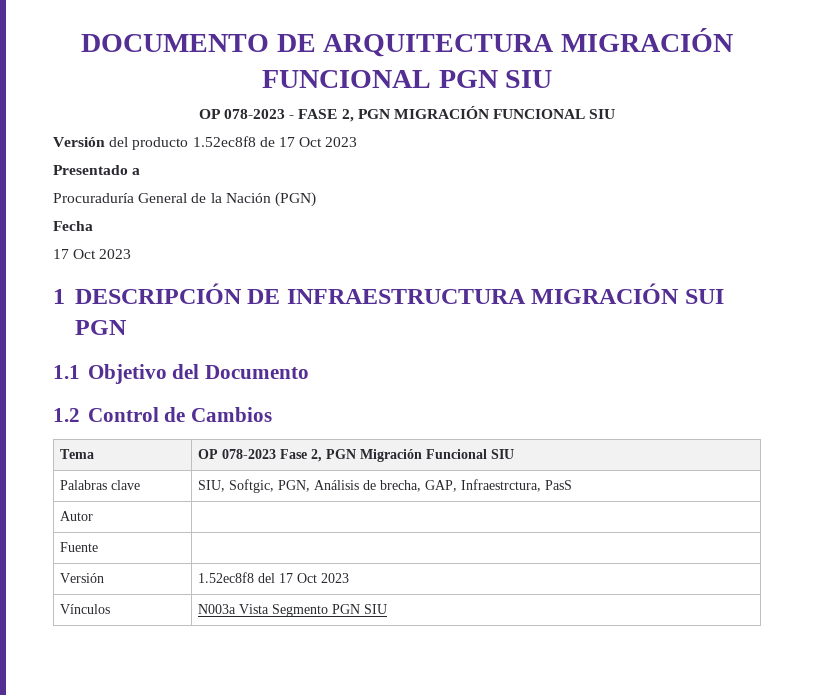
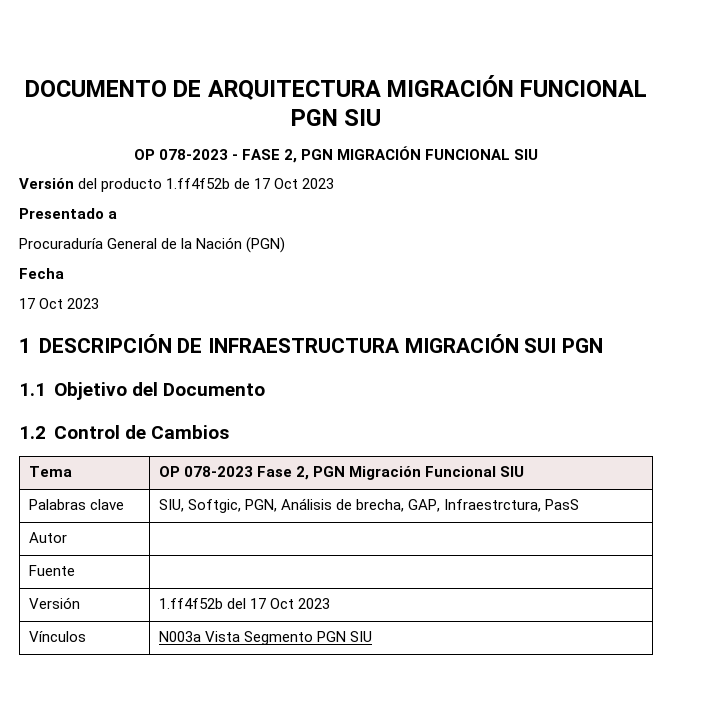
- Versión del producto 1.52ec8f8 de 17 Oct 2023
+ Versión del producto 1.ff4f52b de 17 Oct 2023
- Versión | 1.52ec8f8 del 17 Oct 2023
+ Versión | 1.ff4f52b del 17 Oct 2023

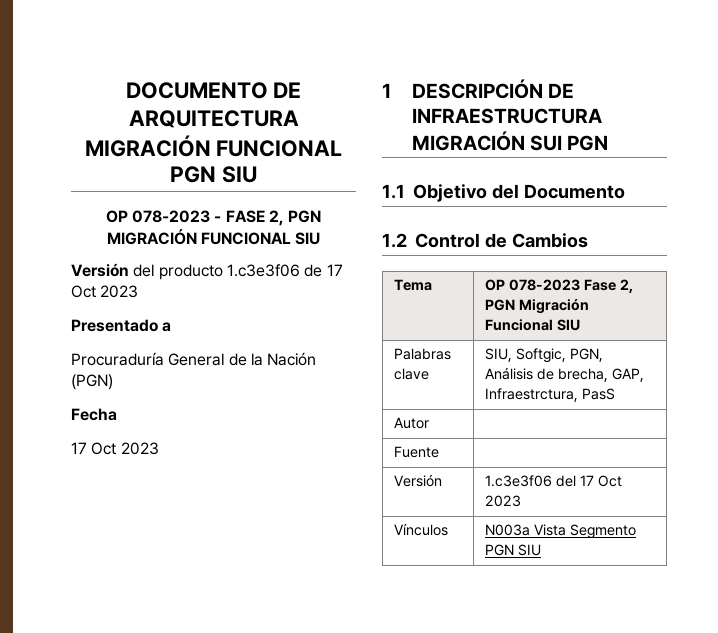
- Versión del producto 1.ff4f52b de 17 Oct 2023
+ Versión del producto 1.c3e3f06 de 17 Oct 2023
- Versión | 1.ff4f52b del 17 Oct 2023
+ Versión | 1.c3e3f06 del 17 Oct 2023

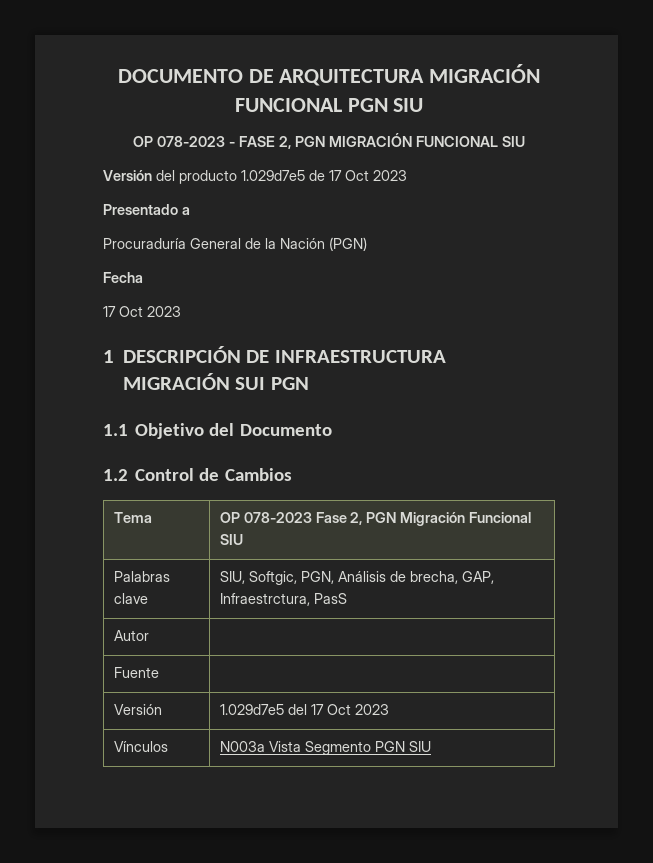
- Versión del producto 1.c3e3f06 de 17 Oct 2023
+ Versión del producto 1.029d7e5 de 17 Oct 2023
- Versión | 1.c3e3f06 del 17 Oct 2023
+ Versión | 1.029d7e5 del 17 Oct 2023

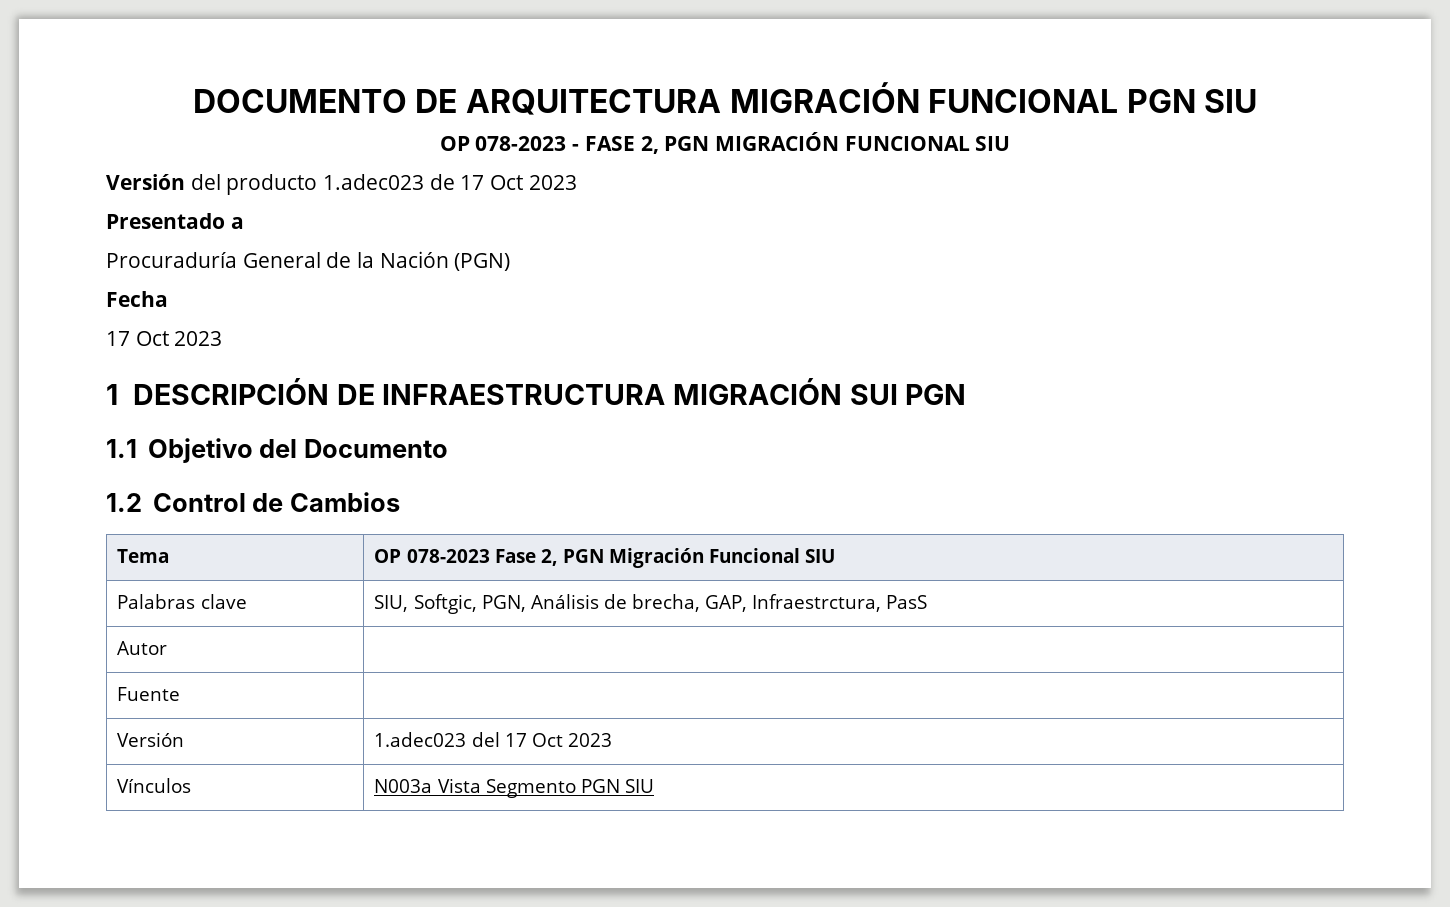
- Versión del producto 1.029d7e5 de 17 Oct 2023
+ Versión del producto 1.adec023 de 17 Oct 2023
- Versión | 1.029d7e5 del 17 Oct 2023
+ Versión | 1.adec023 del 17 Oct 2023

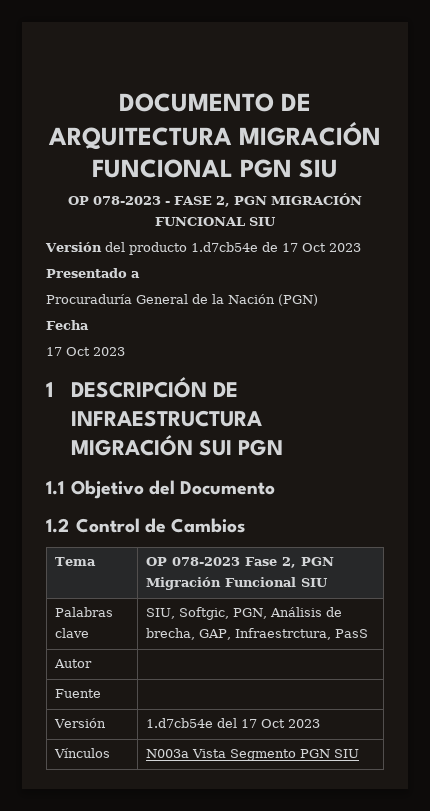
- Versión del producto 1.adec023 de 17 Oct 2023
+ Versión del producto 1.d7cb54e de 17 Oct 2023
- Versión | 1.adec023 del 17 Oct 2023
+ Versión | 1.d7cb54e del 17 Oct 2023

